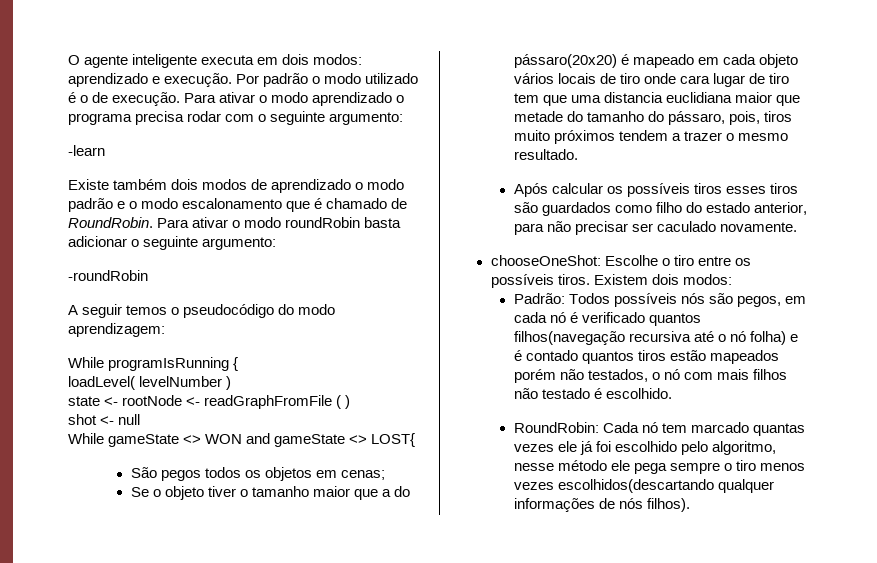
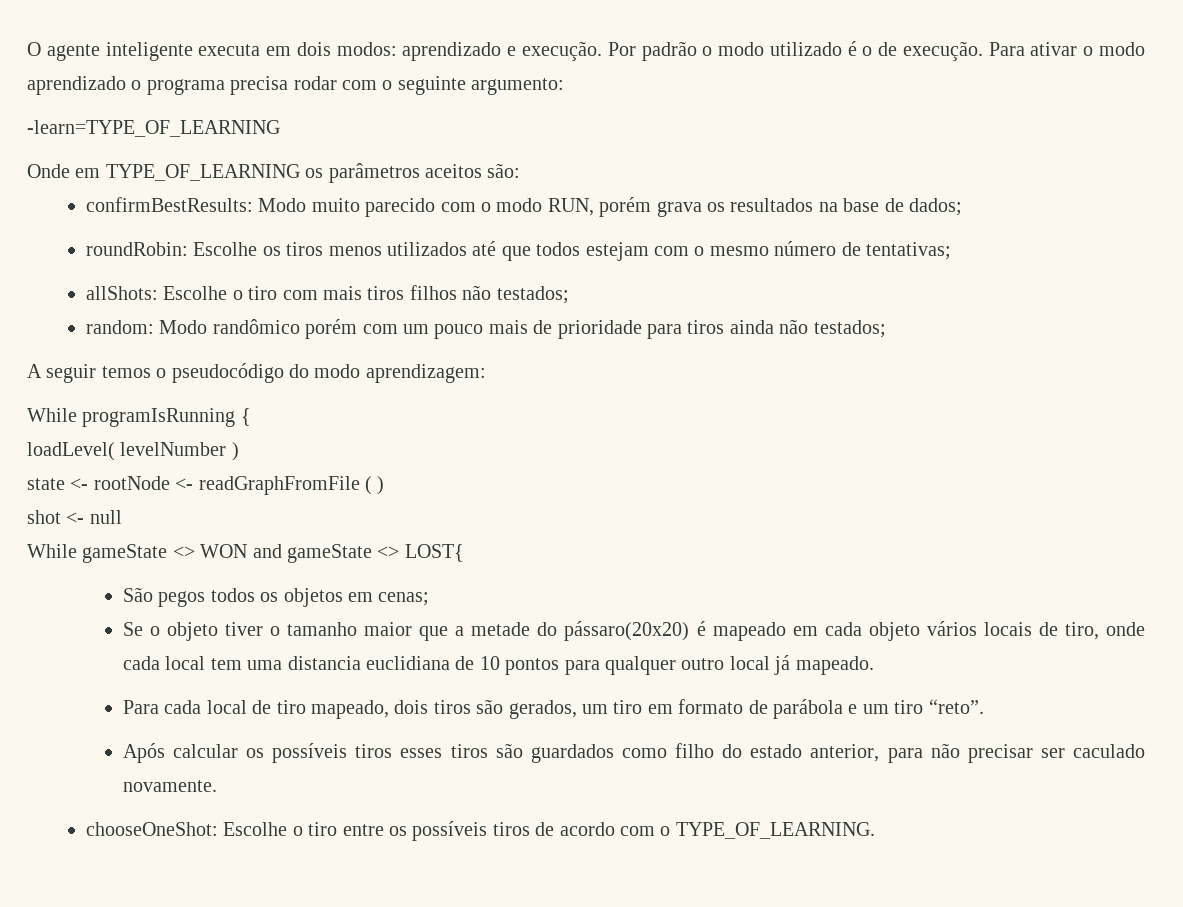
- -learn
- Existe também dois modos de aprendizado o modo padrão e o modo escalonamento que é chamado de RoundRobin. Para ativar o modo roundRobin basta adicionar o seguinte argumento:
- -roundRobin
+ -learn=TYPE_OF_LEARNING
+ Onde em TYPE_OF_LEARNING os parâmetros aceitos são:
+ confirmBestResults: Modo muito parecido com o modo RUN, porém grava os resultados na base de dados;
+ roundRobin: Escolhe os tiros menos utilizados até que todos estejam com o mesmo número de tentativas;
+ allShots: Escolhe o tiro com mais tiros filhos não testados;
+ random: Modo randômico porém com um pouco mais de prioridade para tiros ainda não testados;
- Se o objeto tiver o tamanho maior que a do pássaro(20x20) é mapeado em cada objeto vários locais de tiro onde cara lugar de tiro tem que uma distancia euclidiana maior que metade do tamanho do pássaro, pois, tiros muito próximos tendem a trazer o mesmo resultado.
+ Se o objeto tiver o tamanho maior que a metade do pássaro(20x20) é mapeado em cada objeto vários locais de tiro, onde cada local tem uma distancia euclidiana de 10 pontos para qualquer outro local já mapeado.
+ Para cada local de tiro mapeado, dois tiros são gerados, um tiro em formato de parábola e um tiro “reto”.
- chooseOneShot: Escolhe o tiro entre os possíveis tiros. Existem dois modos:
- Padrão: Todos possíveis nós são pegos, em cada nó é verificado quantos filhos(navegação recursiva até o nó folha) e é contado quantos tiros estão mapeados porém não testados, o nó com mais filhos não testado é escolhido.
- RoundRobin: Cada nó tem marcado quantas vezes ele já foi escolhido pelo algoritmo, nesse método ele pega sempre o tiro menos vezes escolhidos(descartando qualquer informações de nós filhos).
+ chooseOneShot: Escolhe o tiro entre os possíveis tiros de acordo com o TYPE_OF_LEARNING.

